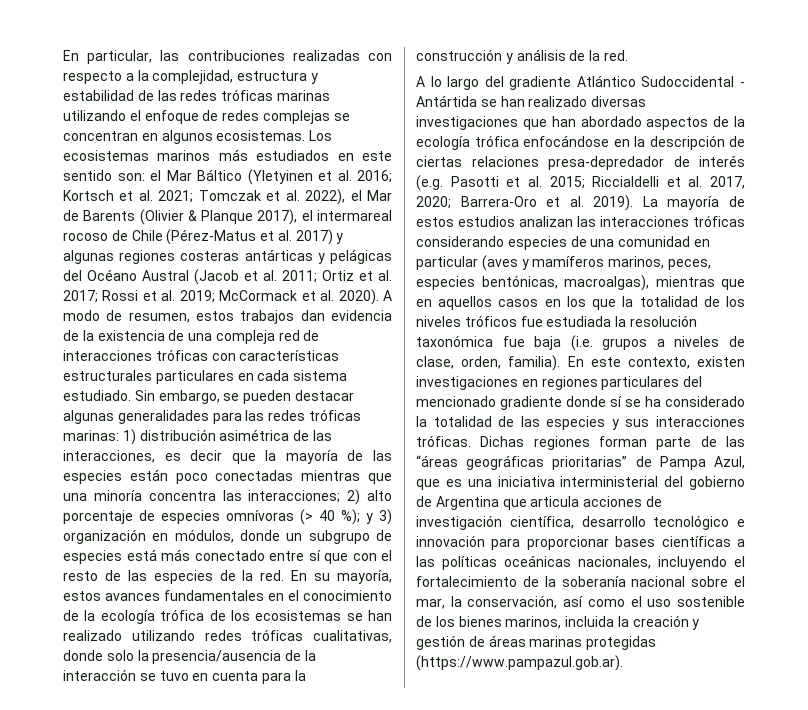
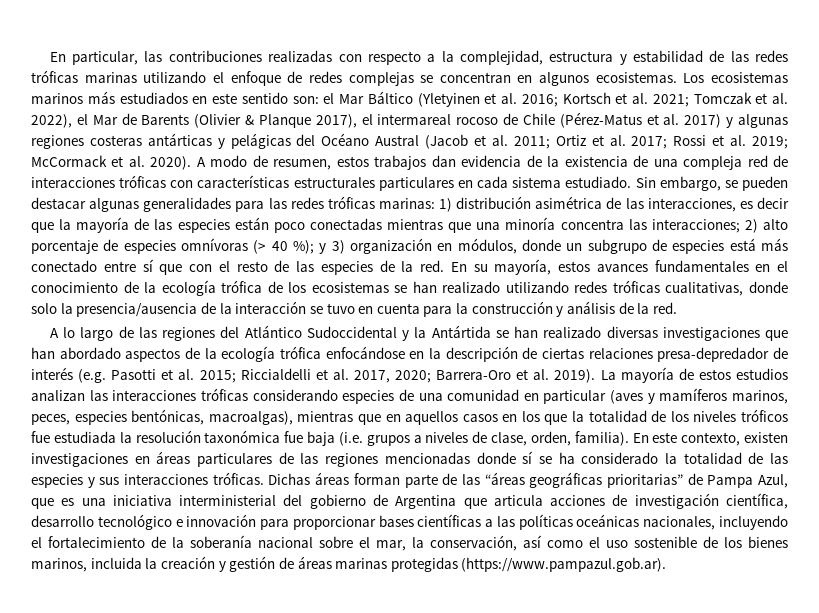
- A lo largo del gradiente Atlántico Sudoccidental - Antártida se han realizado diversas investigaciones que han abordado aspectos de la ecología trófica enfocándose en la descripción de ciertas relaciones presa-depredador de interés (e.g. Pasotti et al. 2015; Riccialdelli et al. 2017, 2020; Barrera-Oro et al. 2019).
+ A lo largo de las regiones del Atlántico Sudoccidental y la Antártida se han realizado diversas investigaciones que han abordado aspectos de la ecología trófica enfocándose en la descripción de ciertas relaciones presa-depredador de interés (e.g. Pasotti et al. 2015; Riccialdelli et al. 2017, 2020; Barrera-Oro et al. 2019).
- En este contexto, existen investigaciones en regiones particulares del mencionado gradiente donde sí se ha considerado la totalidad de las especies y sus interacciones tróficas.
+ En este contexto, existen investigaciones en áreas particulares de las regiones mencionadas donde sí se ha considerado la totalidad de las especies y sus interacciones tróficas.
- Dichas regiones forman parte de las “áreas geográficas prioritarias” de Pampa Azul, que es una iniciativa interministerial del gobierno de Argentina que articula acciones de investigación científica, desarrollo tecnológico e innovación para proporcionar bases científicas a las políticas oceánicas nacionales, incluyendo el fortalecimiento de la soberanía nacional sobre el mar, la conservación, así como el uso sostenible de los bienes marinos, incluida la creación y gestión de áreas marinas protegidas (https://www.pampazul.gob.ar).
+ Dichas áreas forman parte de las “áreas geográficas prioritarias” de Pampa Azul, que es una iniciativa interministerial del gobierno de Argentina que articula acciones de investigación científica, desarrollo tecnológico e innovación para proporcionar bases científicas a las políticas oceánicas nacionales, incluyendo el fortalecimiento de la soberanía nacional sobre el mar, la conservación, así como el uso sostenible de los bienes marinos, incluida la creación y gestión de áreas marinas protegidas (https://www.pampazul.gob.ar).

